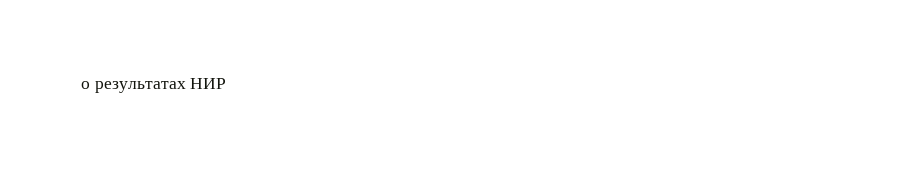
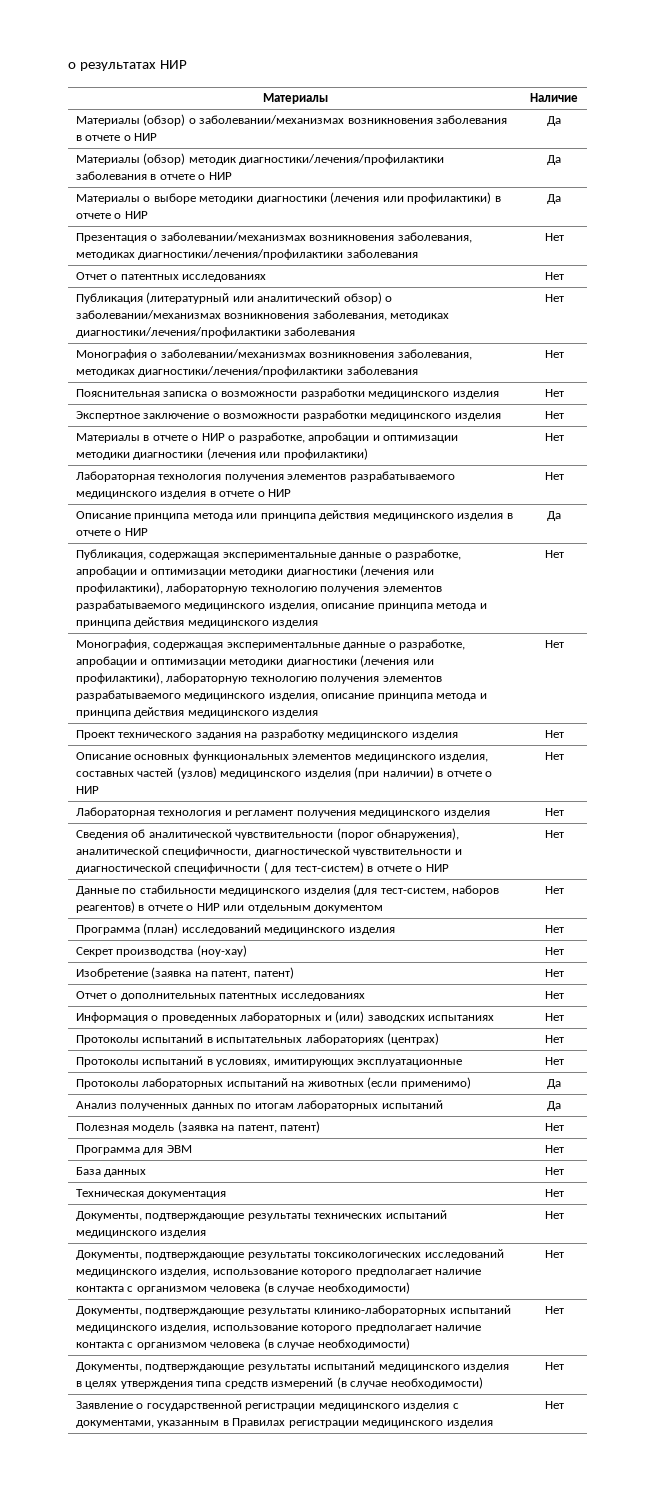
+ Материалы | Наличие
+ Материалы (обзор) о заболевании/механизмах возникновения заболевания в отчете о НИР | Да
+ Материалы (обзор) методик диагностики/лечения/профилактики заболевания в отчете о НИР | Да
+ Материалы о выборе методики диагностики (лечения или профилактики) в отчете о НИР | Да
+ Презентация о заболевании/механизмах возникновения заболевания, методиках диагностики/лечения/профилактики заболевания | Нет
+ Отчет о патентных исследованиях | Нет
+ Публикация (литературный или аналитический обзор) о заболевании/механизмах возникновения заболевания, методиках диагностики/лечения/профилактики заболевания | Нет
+ Монография о заболевании/механизмах возникновения заболевания, методиках диагностики/лечения/профилактики заболевания | Нет
+ Пояснительная записка о возможности разработки медицинского изделия | Нет
+ Экспертное заключение о возможности разработки медицинского изделия | Нет
+ Материалы в отчете о НИР о разработке, апробации и оптимизации методики диагностики (лечения или профилактики) | Нет
+ Лабораторная технология получения элементов разрабатываемого медицинского изделия в отчете о НИР | Нет
+ Описание принципа метода или принципа действия медицинского изделия в отчете о НИР | Да
+ Публикация, содержащая экспериментальные данные о разработке, апробации и оптимизации методики диагностики (лечения или профилактики), лабораторную технологию получения элементов разрабатываемого медицинского изделия, описание принципа метода и принципа действия медицинского изделия | Нет
+ Монография, содержащая экспериментальные данные о разработке, апробации и оптимизации методики диагностики (лечения или профилактики), лабораторную технологию получения элементов разрабатываемого медицинского изделия, описание принципа метода и принципа действия медицинского изделия | Нет
+ Проект технического задания на разработку медицинского изделия | Нет
+ Описание основных функциональных элементов медицинского изделия, составных частей (узлов) медицинского изделия (при наличии) в отчете о НИР | Нет
+ Лабораторная технология и регламент получения медицинского изделия | Нет
+ Сведения об аналитической чувствительности (порог обнаружения), аналитической специфичности, диагностической чувствительности и диагностической специфичности ( для тест-систем) в отчете о НИР | Нет
+ Данные по стабильности медицинского изделия (для тест-систем, наборов реагентов) в отчете о НИР или отдельным документом | Нет
+ Программа (план) исследований медицинского изделия | Нет
+ Секрет производства (ноу-хау) | Нет
+ Изобретение (заявка на патент, патент) | Нет
+ Отчет о дополнительных патентных исследованиях | Нет
+ Информация о проведенных лабораторных и (или) заводских испытаниях | Нет
+ Протоколы испытаний в испытательных лабораториях (центрах) | Нет
+ Протоколы испытаний в условиях, имитирующих эксплуатационные | Нет
+ Протоколы лабораторных испытаний на животных (если применимо) | Да
+ Анализ полученных данных по итогам лабораторных испытаний | Да
+ Полезная модель (заявка на патент, патент) | Нет
+ Программа для ЭВМ | Нет
+ База данных | Нет
+ Техническая документация | Нет
+ Документы, подтверждающие результаты технических испытаний медицинского изделия | Нет
+ Документы, подтверждающие результаты токсикологических исследований медицинского изделия, использование которого предполагает наличие контакта с организмом человека (в случае необходимости) | Нет
+ Документы, подтверждающие результаты клинико-лабораторных испытаний медицинского изделия, использование которого предполагает наличие контакта с организмом человека (в случае необходимости) | Нет
+ Документы, подтверждающие результаты испытаний медицинского изделия в целях утверждения типа средств измерений (в случае необходимости) | Нет
+ Заявление о государственной регистрации медицинского изделия с документами, указанным в Правилах регистрации медицинского изделия | Нет

